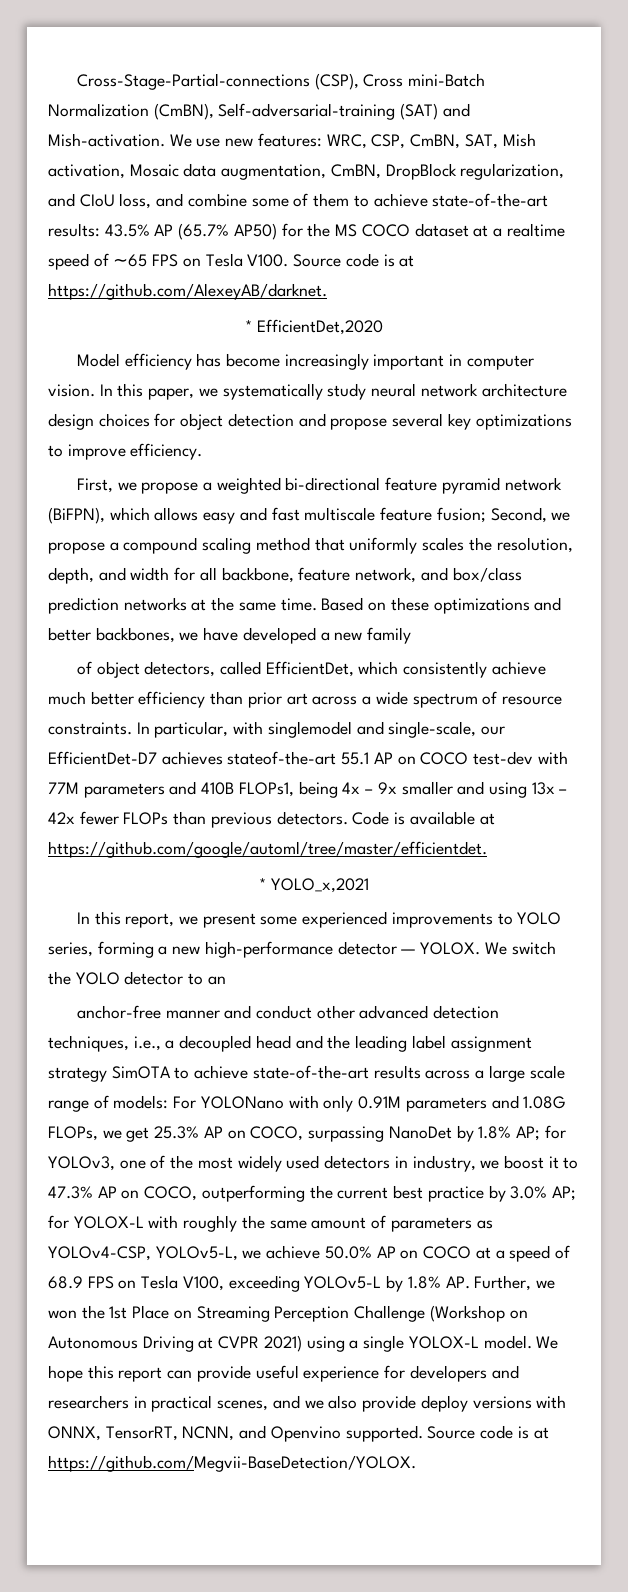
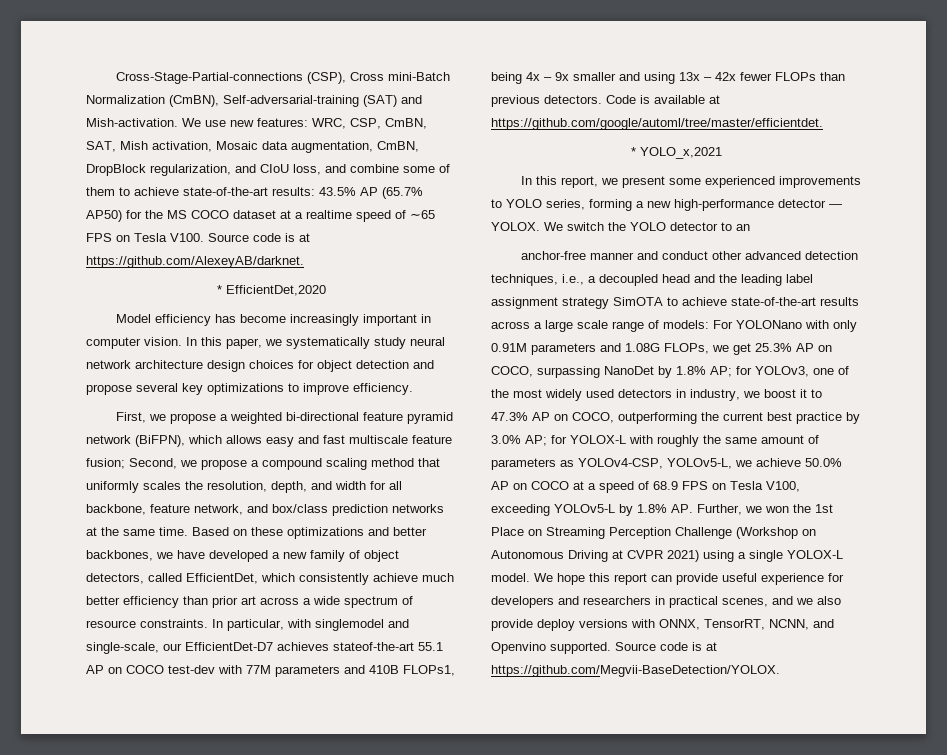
- Based on these optimizations and better backbones, we have developed a new family
- of object detectors, called EfficientDet, which consistently achieve much better efficiency than prior art across a wide spectrum of resource constraints.
+ Based on these optimizations and better backbones, we have developed a new family of object detectors, called EfficientDet, which consistently achieve much better efficiency than prior art across a wide spectrum of resource constraints.

